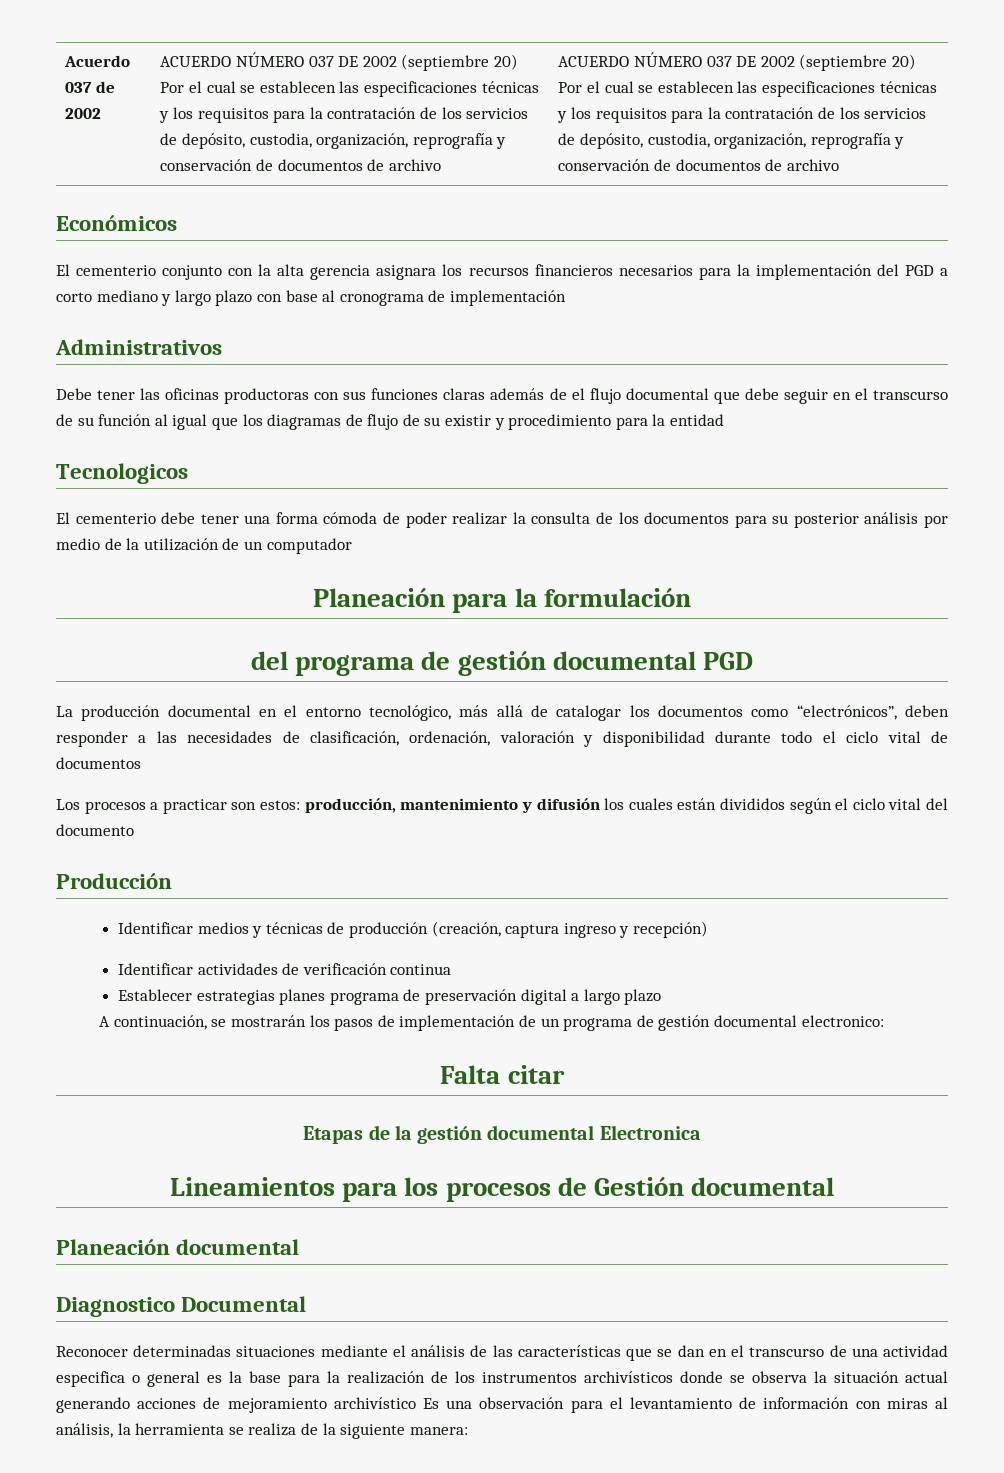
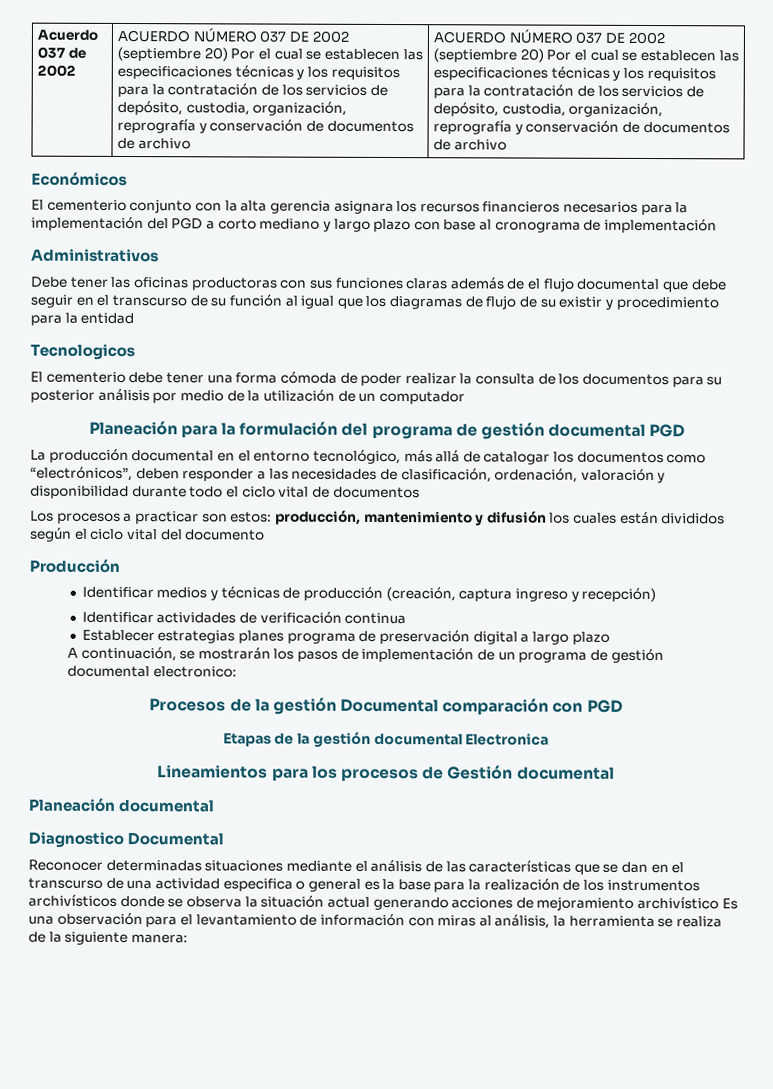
- Planeación para la formulación
- del programa de gestión documental PGD
+ Planeación para la formulación del programa de gestión documental PGD
- Falta citar
+ Procesos de la gestión Documental comparación con PGD

